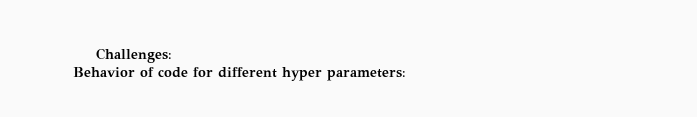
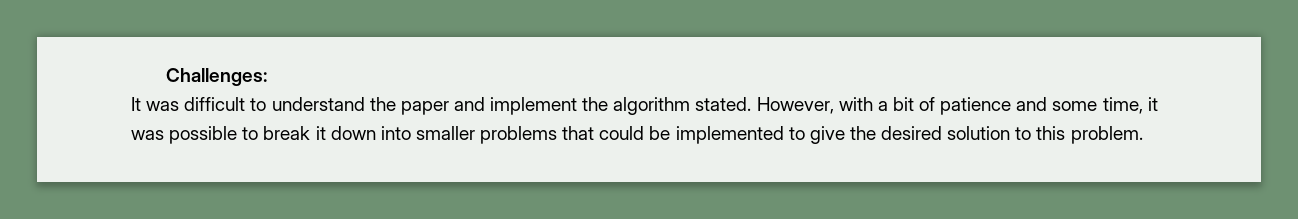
- Behavior of code for different hyper parameters:
+ It was difficult to understand the paper and implement the algorithm stated. However, with a bit of patience and some time, it was possible to break it down into smaller problems that could be implemented to give the desired solution to this problem.

